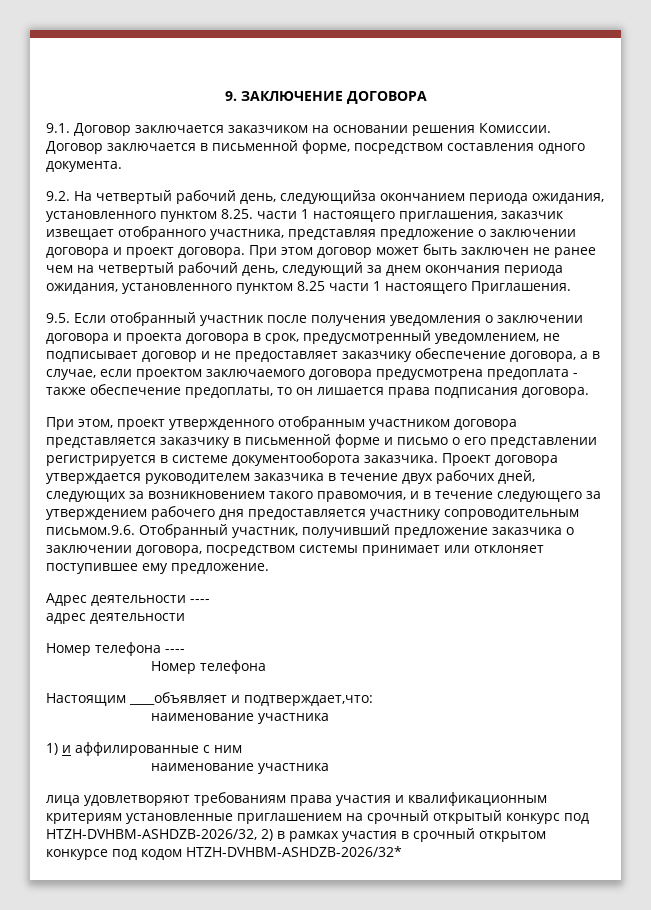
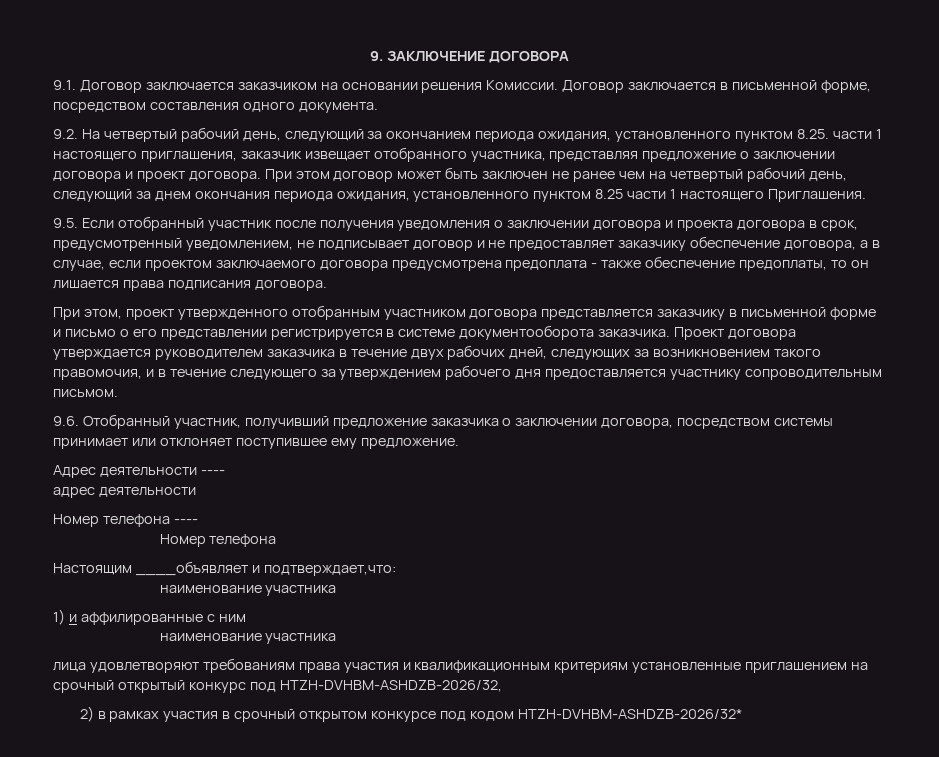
- 9.2. На четвертый рабочий день, следующийза окончанием периода ожидания, установленного пунктом 8.25. части 1 настоящего приглашения, заказчик извещает отобранного участника, представляя предложение о заключении договора и проект договора.
+ 9.2. На четвертый рабочий день, следующий за окончанием периода ожидания, установленного пунктом 8.25. части 1 настоящего приглашения, заказчик извещает отобранного участника, представляя предложение о заключении договора и проект договора.
- Проект договора утверждается руководителем заказчика в течение двух рабочих дней, следующих за возникновением такого правомочия, и в течение следующего за утверждением рабочего дня предоставляется участнику сопроводительным письмом.9.6. Отобранный участник, получивший предложение заказчика о заключении договора, посредством системы принимает или отклоняет поступившее ему предложение.
+ Проект договора утверждается руководителем заказчика в течение двух рабочих дней, следующих за возникновением такого правомочия, и в течение следующего за утверждением рабочего дня предоставляется участнику сопроводительным письмом.
+ 9.6. Отобранный участник, получивший предложение заказчика о заключении договора, посредством системы принимает или отклоняет поступившее ему предложение.
- лица удовлетворяют требованиям права участия и квалификационным критериям установленные приглашением на срочный открытый конкурс под HTZH-DVHBM-ASHDZB-2026/32, 2) в рамках участия в срочный открытом конкурсе под кодом HTZH-DVHBM-ASHDZB-2026/32*
+ лица удовлетворяют требованиям права участия и квалификационным критериям установленные приглашением на срочный открытый конкурс под HTZH-DVHBM-ASHDZB-2026/32,
+ 2) в рамках участия в срочный открытом конкурсе под кодом HTZH-DVHBM-ASHDZB-2026/32*

